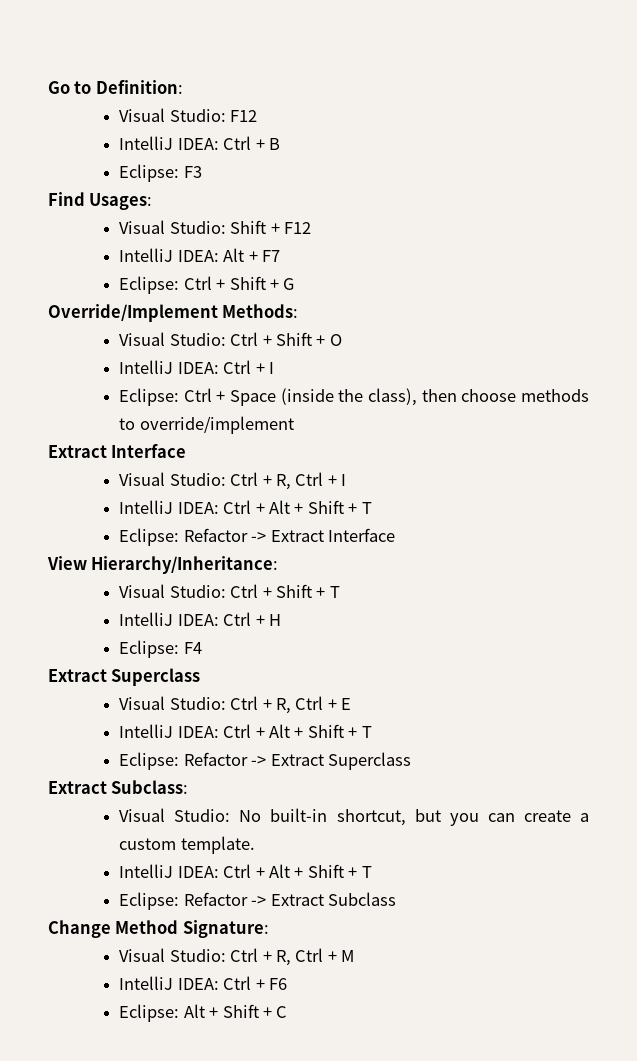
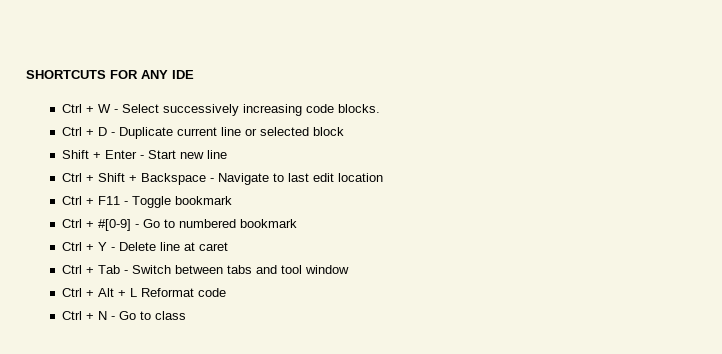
- Go to Definition:
- Visual Studio: F12
- IntelliJ IDEA: Ctrl + B
- Eclipse: F3
- Find Usages:
- Visual Studio: Shift + F12
- IntelliJ IDEA: Alt + F7
- Eclipse: Ctrl + Shift + G
- Override/Implement Methods:
- Visual Studio: Ctrl + Shift + O
- IntelliJ IDEA: Ctrl + I
- Eclipse: Ctrl + Space (inside the class), then choose methods to override/implement
- Extract Interface
- Visual Studio: Ctrl + R, Ctrl + I
- IntelliJ IDEA: Ctrl + Alt + Shift + T
- Eclipse: Refactor -> Extract Interface
- View Hierarchy/Inheritance:
- Visual Studio: Ctrl + Shift + T
- IntelliJ IDEA: Ctrl + H
- Eclipse: F4
- Extract Superclass
- Visual Studio: Ctrl + R, Ctrl + E
- IntelliJ IDEA: Ctrl + Alt + Shift + T
- Eclipse: Refactor -> Extract Superclass
- Extract Subclass:
- Visual Studio: No built-in shortcut, but you can create a custom template.
- IntelliJ IDEA: Ctrl + Alt + Shift + T
- Eclipse: Refactor -> Extract Subclass
- Change Method Signature:
- Visual Studio: Ctrl + R, Ctrl + M
- IntelliJ IDEA: Ctrl + F6
- Eclipse: Alt + Shift + C
+ SHORTCUTS FOR ANY IDE
+ Ctrl + W - Select successively increasing code blocks.
+ Ctrl + D - Duplicate current line or selected block
+ Shift + Enter - Start new line
+ Ctrl + Shift + Backspace - Navigate to last edit location
+ Ctrl + F11 - Toggle bookmark
+ Ctrl + #[0-9] - Go to numbered bookmark
+ Ctrl + Y - Delete line at caret
+ Ctrl + Tab - Switch between tabs and tool window
+ Ctrl + Alt + L Reformat code
+ Ctrl + N - Go to class

